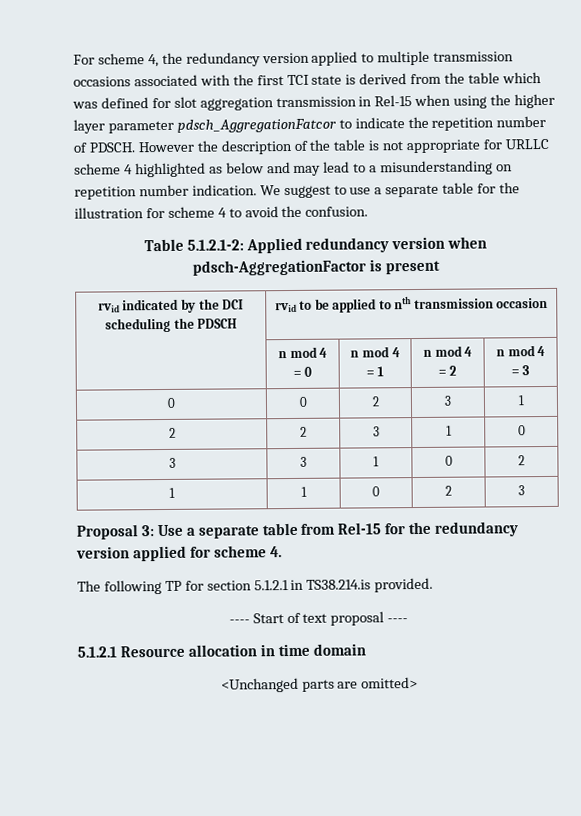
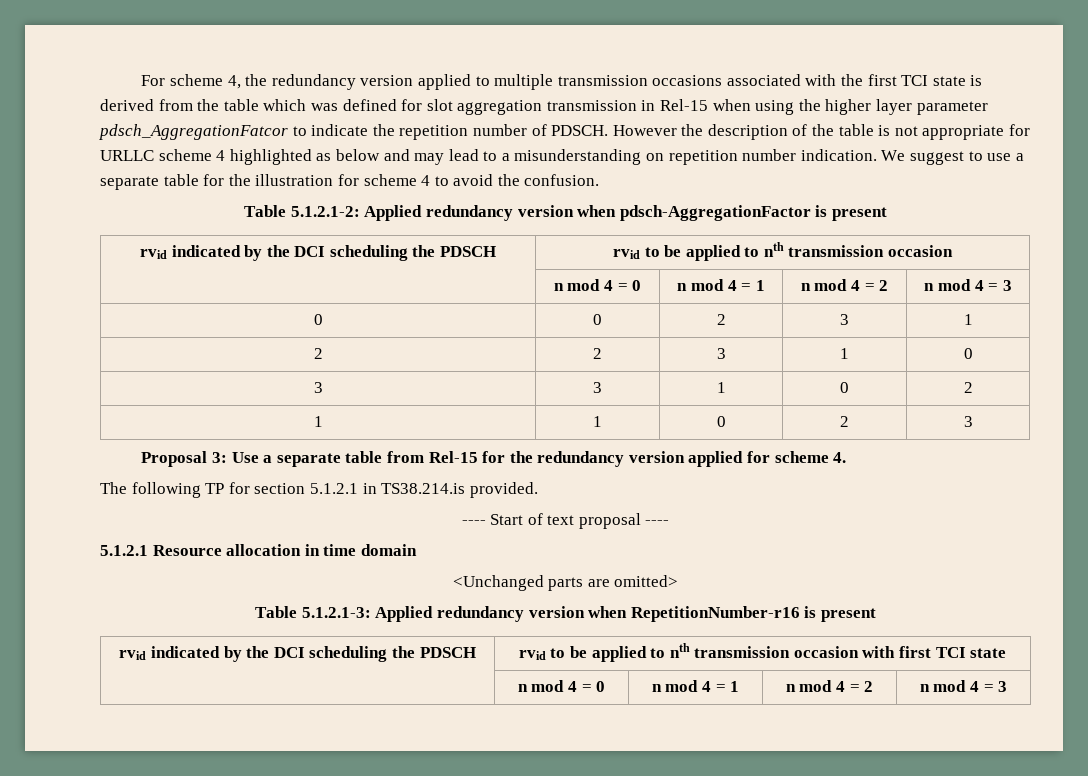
+ Table 5.1.2.1-3: Applied redundancy version when RepetitionNumber-r16 is present
+ rvid indicated by the DCI scheduling the PDSCH | rvid to be applied to nth transmission occasion with first TCI state
+ | n mod 4 = 0 | n mod 4 = 1 | n mod 4 = 2 | n mod 4 = 3

